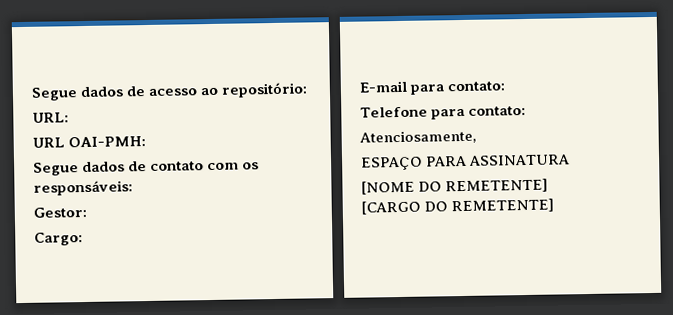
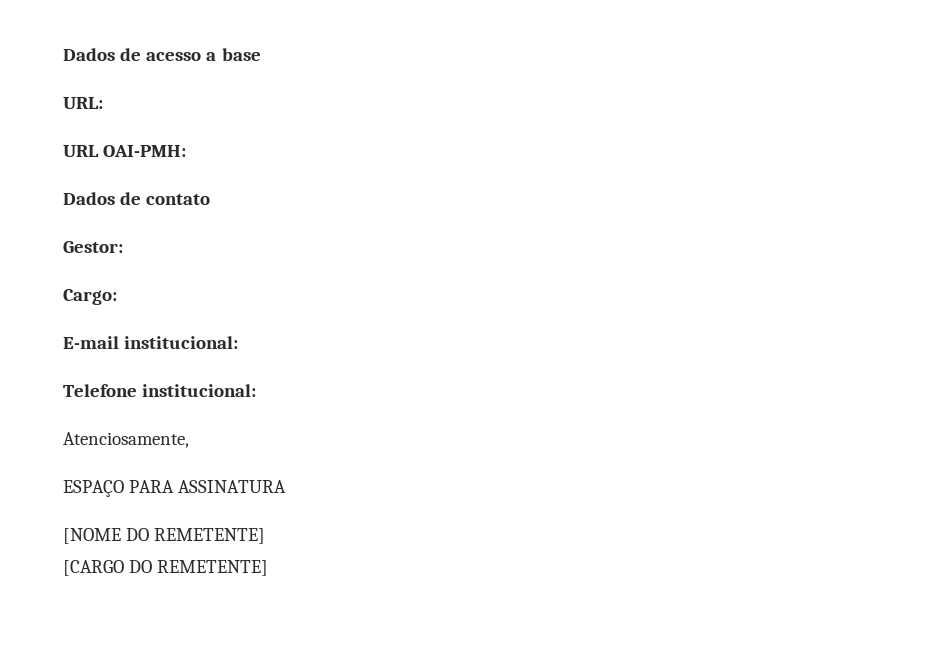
- Segue dados de acesso ao repositório:
+ Dados de acesso a base
- Segue dados de contato com os responsáveis:
+ Dados de contato
- E-mail para contato:
+ E-mail institucional:
- Telefone para contato:
+ Telefone institucional:

